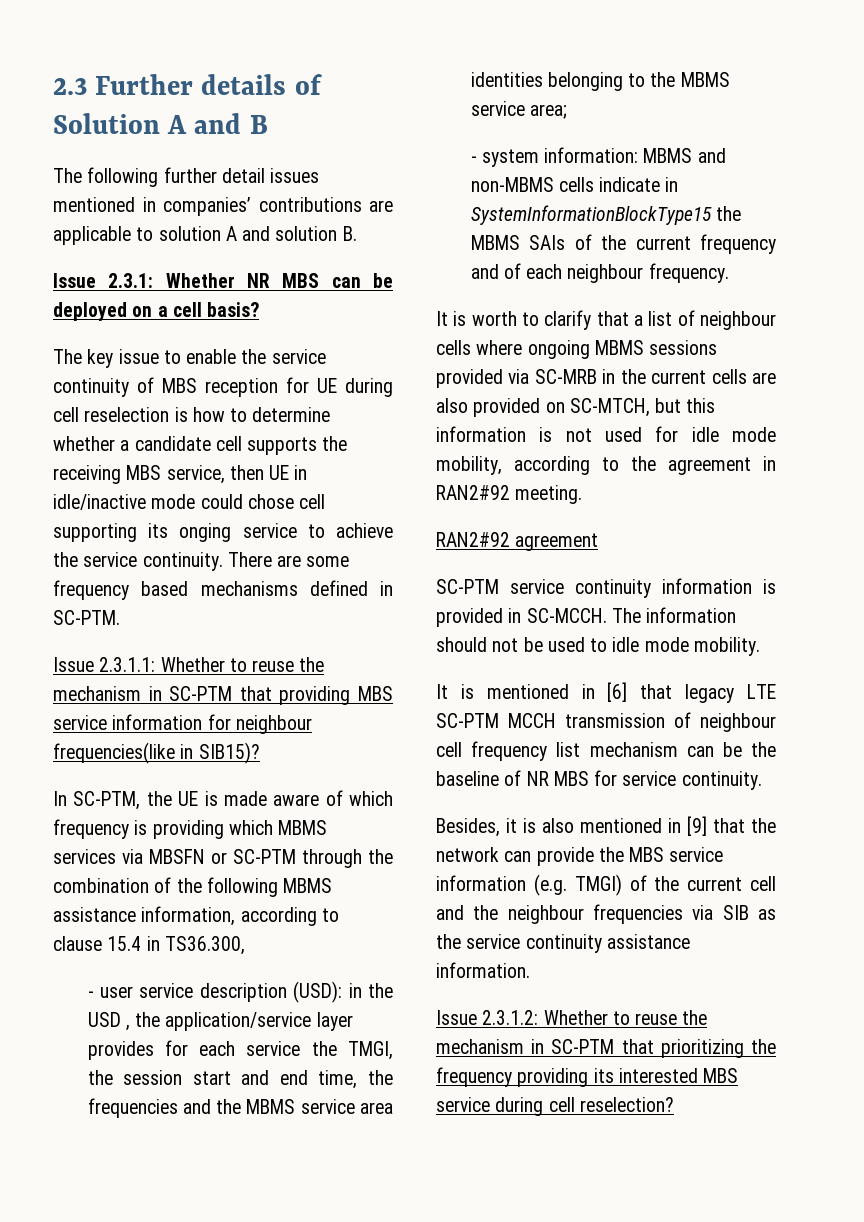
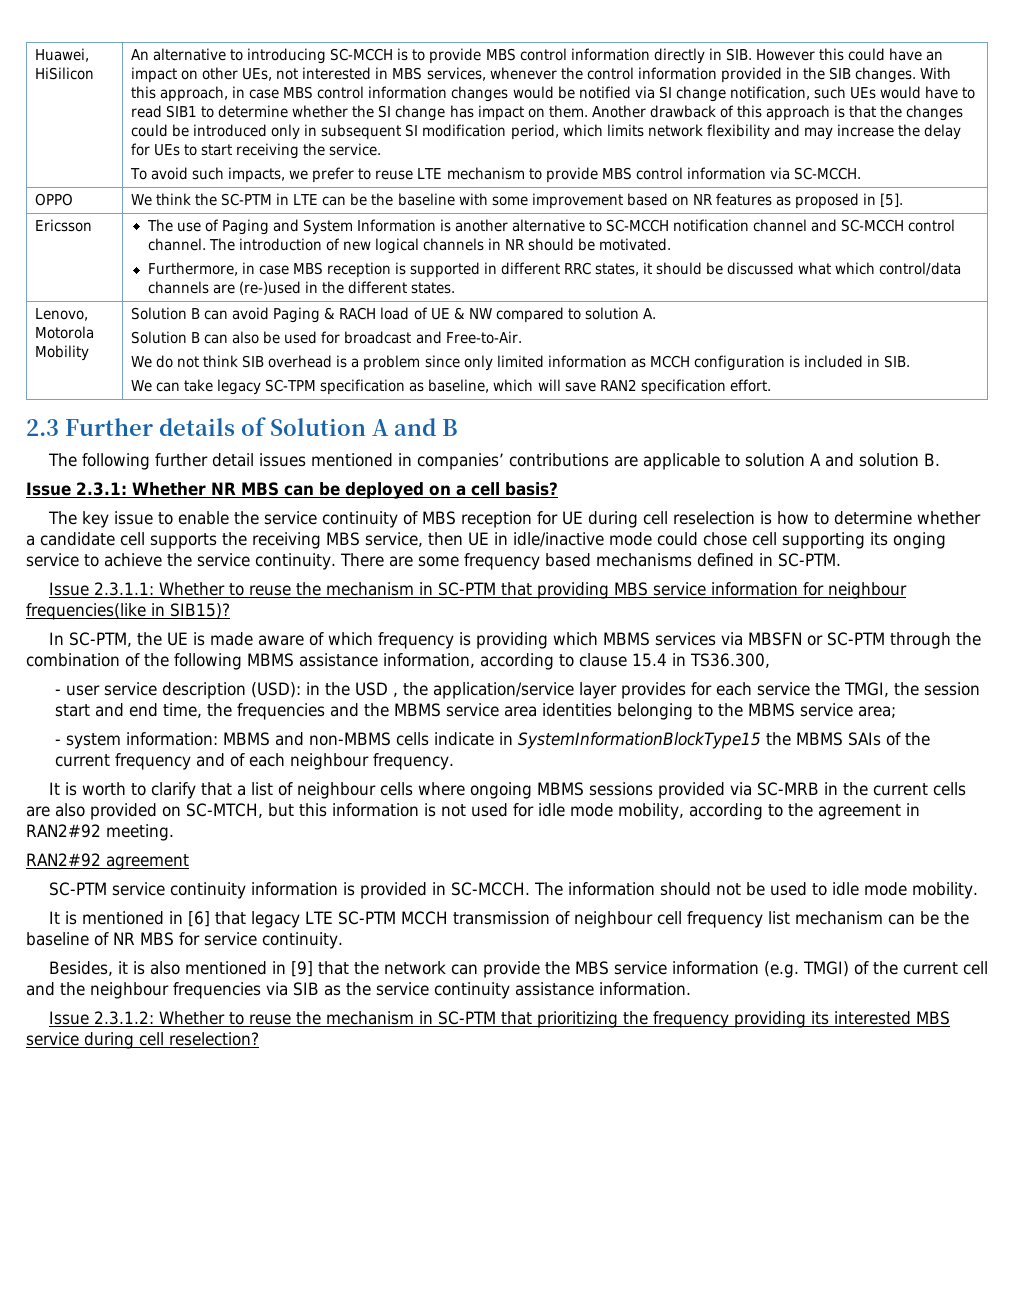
+ Huawei, HiSilicon | An alternative to introducing SC-MCCH is to provide MBS control information directly in SIB. However this could have an impact on other UEs, not interested in MBS services, whenever the control information provided in the SIB changes. With this approach, in case MBS control information changes would be notified via SI change notification, such UEs would have to read SIB1 to determine whether the SI change has impact on them. Another drawback of this approach is that the changes could be introduced only in subsequent SI modification period, which limits network flexibility and may increase the delay for UEs to start receiving the service.
+ To avoid such impacts, we prefer to reuse LTE mechanism to provide MBS control information via SC-MCCH.
+ OPPO | We think the SC-PTM in LTE can be the baseline with some improvement based on NR features as proposed in [5].
+ Ericsson | The use of Paging and System Information is another alternative to SC-MCCH notification channel and SC-MCCH control channel. The introduction of new logical channels in NR should be motivated.
+ Furthermore, in case MBS reception is supported in different RRC states, it should be discussed what which control/data channels are (re-)used in the different states.
+ Lenovo, Motorola Mobility | Solution B can avoid Paging & RACH load of UE & NW compared to solution A.
+ Solution B can also be used for broadcast and Free-to-Air.
+ We do not think SIB overhead is a problem since only limited information as MCCH configuration is included in SIB.
+ We can take legacy SC-TPM specification as baseline, which will save RAN2 specification effort.

